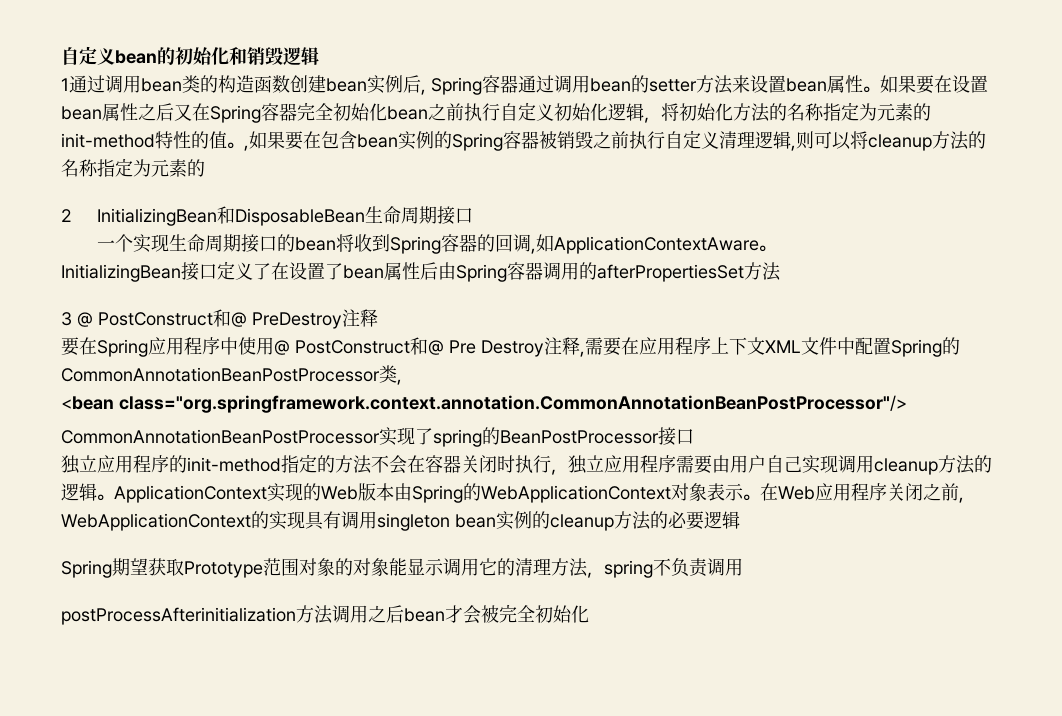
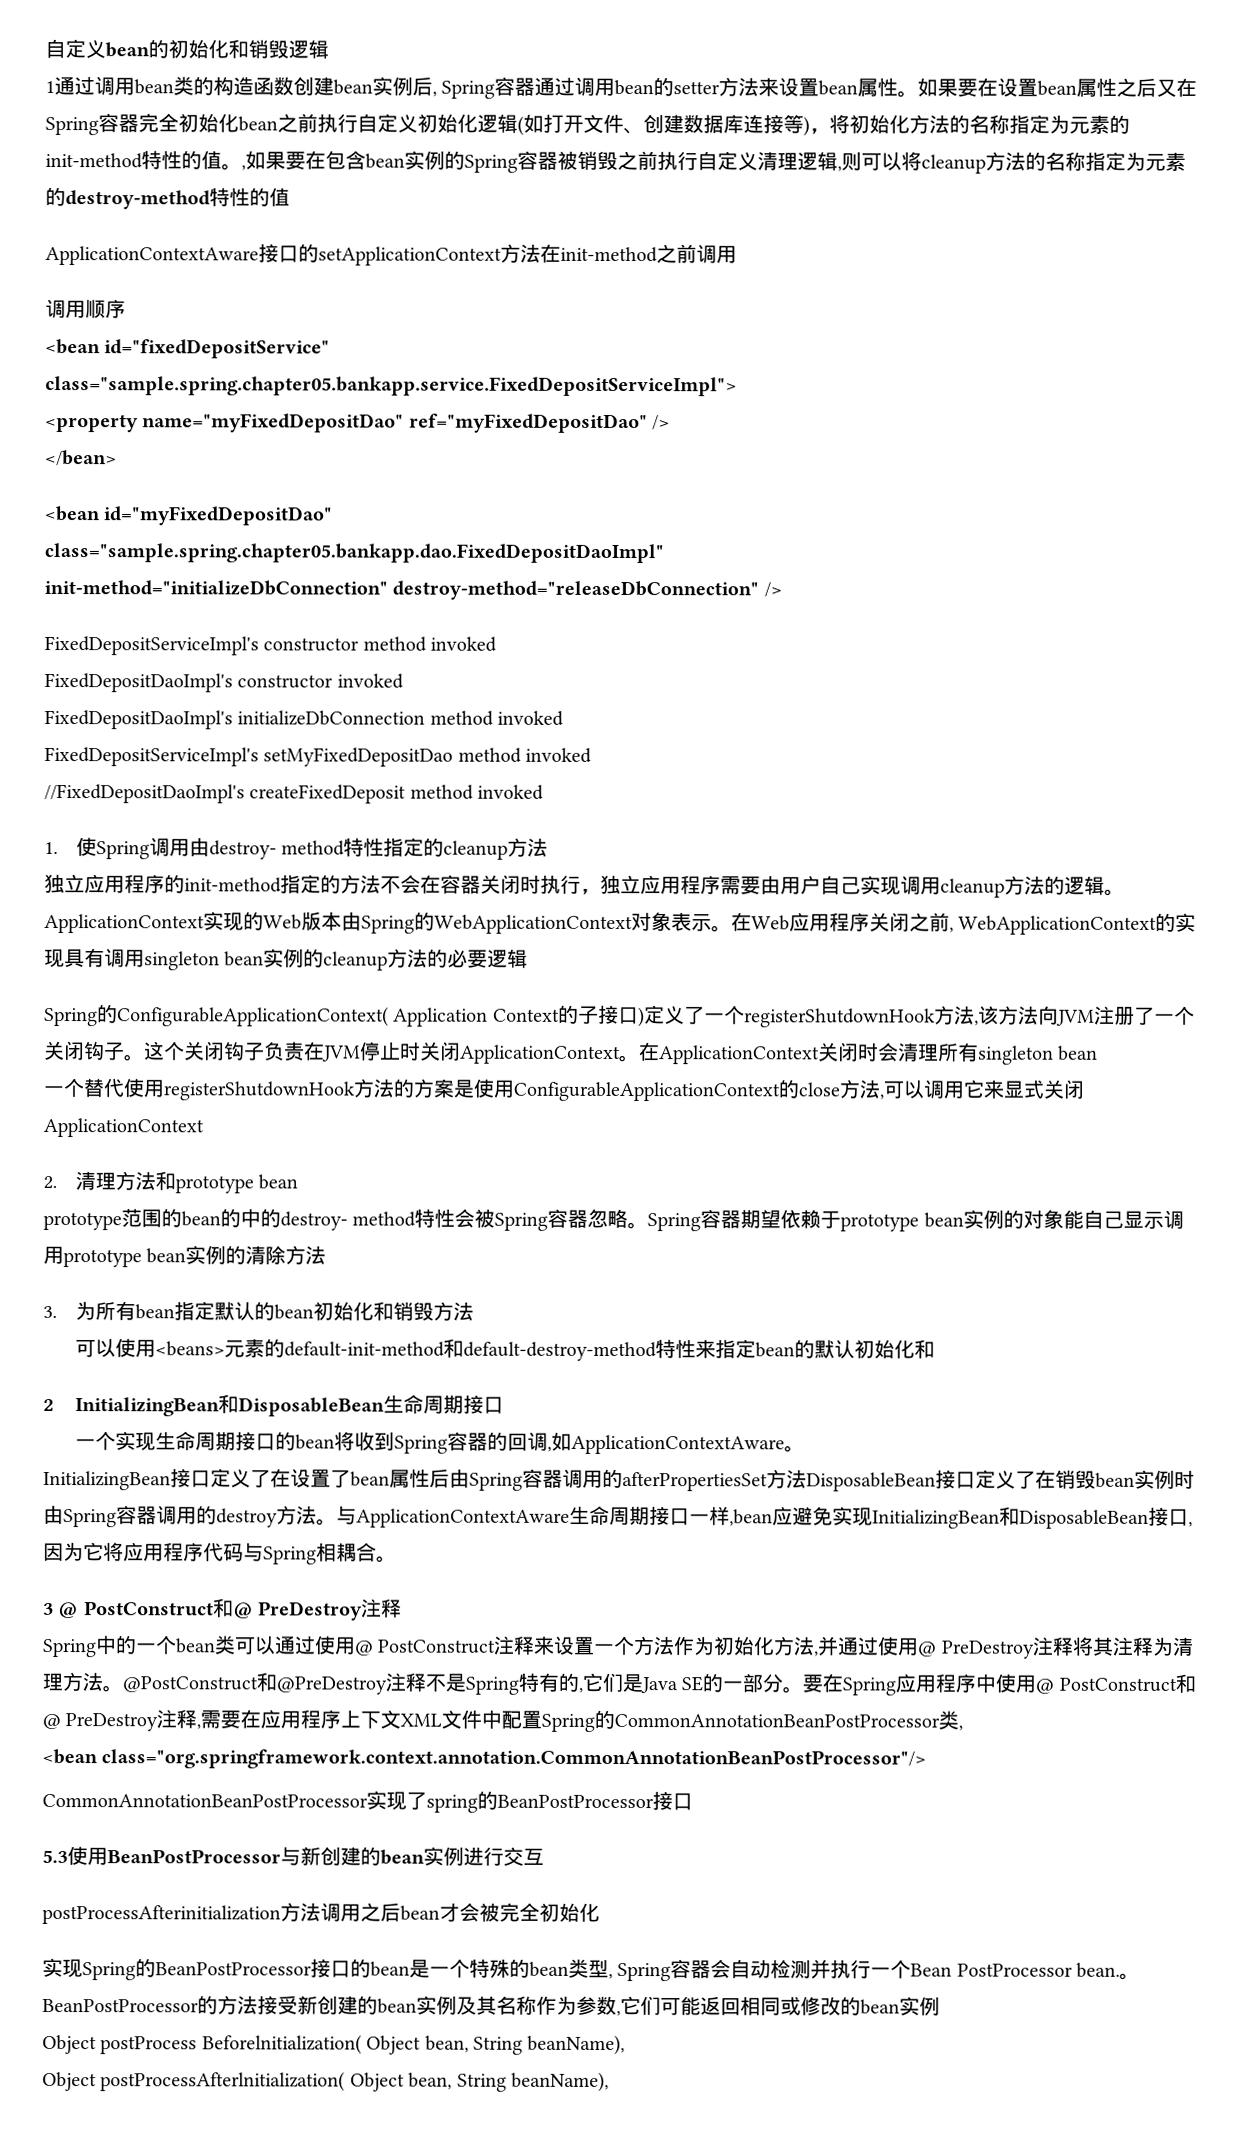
- 如果要在设置bean属性之后又在Spring容器完全初始化bean之前执行自定义初始化逻辑，将初始化方法的名称指定为元素的init-method特性的值。,如果要在包含bean实例的Spring容器被销毁之前执行自定义清理逻辑,则可以将cleanup方法的名称指定为元素的
- 2 InitializingBean和DisposableBean生命周期接口
- 一个实现生命周期接口的bean将收到Spring容器的回调,如ApplicationContextAware。
- InitializingBean接口定义了在设置了bean属性后由Spring容器调用的afterPropertiesSet方法
- 3 @ PostConstruct和@ PreDestroy注释
- 要在Spring应用程序中使用@ PostConstruct和@ Pre Destroy注释,需要在应用程序上下文XML文件中配置Spring的CommonAnnotationBeanPostProcessor类,
- <bean class="org.springframework.context.annotation.CommonAnnotationBeanPostProcessor"/>
- CommonAnnotationBeanPostProcessor实现了spring的BeanPostProcessor接口
+ 如果要在设置bean属性之后又在Spring容器完全初始化bean之前执行自定义初始化逻辑(如打开文件、创建数据库连接等)，将初始化方法的名称指定为元素的init-method特性的值。,如果要在包含bean实例的Spring容器被销毁之前执行自定义清理逻辑,则可以将cleanup方法的名称指定为元素的destroy-method特性的值
+ ApplicationContextAware接口的setApplicationContext方法在init-method之前调用
+ 调用顺序
+ <bean id="fixedDepositService"
+ class="sample.spring.chapter05.bankapp.service.FixedDepositServiceImpl">
+ <property name="myFixedDepositDao" ref="myFixedDepositDao" />
+ </bean>
+ <bean id="myFixedDepositDao"
+ class="sample.spring.chapter05.bankapp.dao.FixedDepositDaoImpl"
+ init-method="initializeDbConnection" destroy-method="releaseDbConnection" />
+ FixedDepositServiceImpl's constructor method invoked
+ FixedDepositDaoImpl's constructor invoked
+ FixedDepositDaoImpl's initializeDbConnection method invoked
+ FixedDepositServiceImpl's setMyFixedDepositDao method invoked
+ //FixedDepositDaoImpl's createFixedDeposit method invoked
+ 1.使Spring调用由destroy- method特性指定的cleanup方法
- Spring期望获取Prototype范围对象的对象能显示调用它的清理方法，spring不负责调用
+ Spring的ConfigurableApplicationContext( Application Context的子接口)定义了一个registerShutdownHook方法,该方法向JVM注册了一个关闭钩子。这个关闭钩子负责在JVM停止时关闭ApplicationContext。在ApplicationContext关闭时会清理所有singleton bean
+ 一个替代使用registerShutdownHook方法的方案是使用ConfigurableApplicationContext的close方法,可以调用它来显式关闭ApplicationContext
+ 2.清理方法和prototype bean
+ prototype范围的bean的中的destroy- method特性会被Spring容器忽略。Spring容器期望依赖于prototype bean实例的对象能自己显示调用prototype bean实例的清除方法
+ 3.为所有bean指定默认的bean初始化和销毁方法
+ 可以使用<beans>元素的default-init-method和default-destroy-method特性来指定bean的默认初始化和
+ 2 InitializingBean和DisposableBean生命周期接口
+ 一个实现生命周期接口的bean将收到Spring容器的回调,如ApplicationContextAware。
+ InitializingBean接口定义了在设置了bean属性后由Spring容器调用的afterPropertiesSet方法DisposableBean接口定义了在销毁bean实例时由Spring容器调用的destroy方法。与ApplicationContextAware生命周期接口一样,bean应避免实现InitializingBean和DisposableBean接口,因为它将应用程序代码与Spring相耦合。
+ 3 @ PostConstruct和@ PreDestroy注释
+ Spring中的一个bean类可以通过使用@ PostConstruct注释来设置一个方法作为初始化方法,并通过使用@ PreDestroy注释将其注释为清理方法。@PostConstruct和@PreDestroy注释不是Spring特有的,它们是Java SE的一部分。要在Spring应用程序中使用@ PostConstruct和@ PreDestroy注释,需要在应用程序上下文XML文件中配置Spring的CommonAnnotationBeanPostProcessor类,
+ <bean class="org.springframework.context.annotation.CommonAnnotationBeanPostProcessor"/>
+ CommonAnnotationBeanPostProcessor实现了spring的BeanPostProcessor接口
+ 5.3使用BeanPostProcessor与新创建的bean实例进行交互
+ 实现Spring的BeanPostProcessor接口的bean是一个特殊的bean类型, Spring容器会自动检测并执行一个Bean PostProcessor bean.。BeanPostProcessor的方法接受新创建的bean实例及其名称作为参数,它们可能返回相同或修改的bean实例
+ Object postProcess Beforelnitialization( Object bean, String beanName),
+ Object postProcessAfterlnitialization( Object bean, String beanName),

